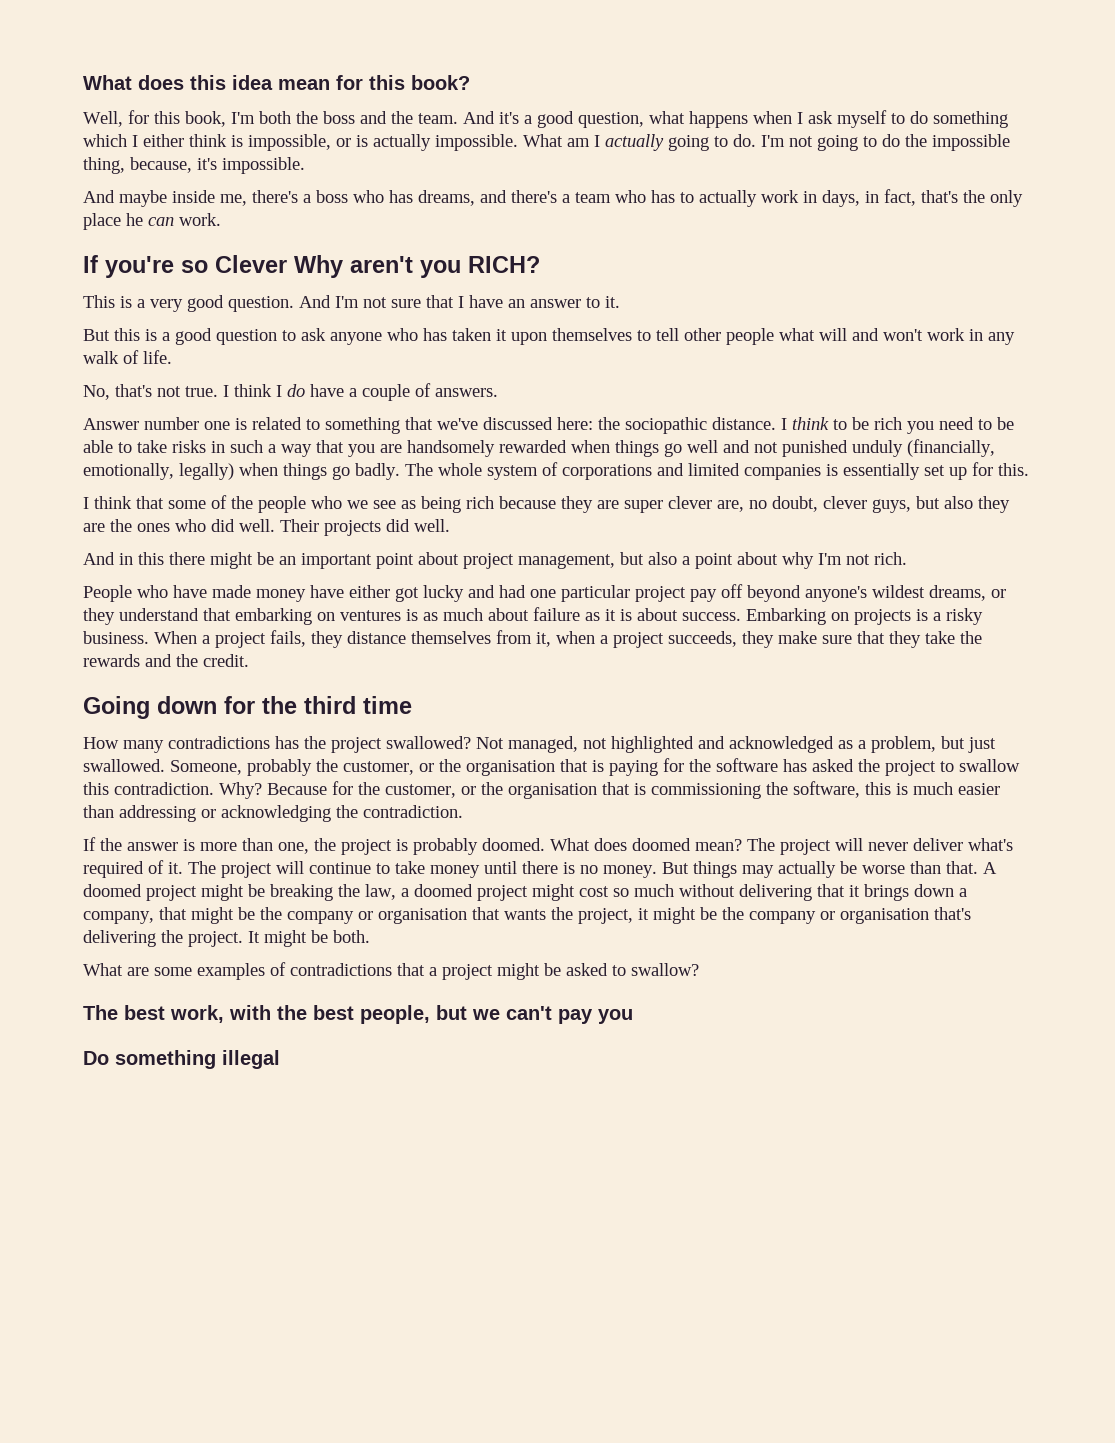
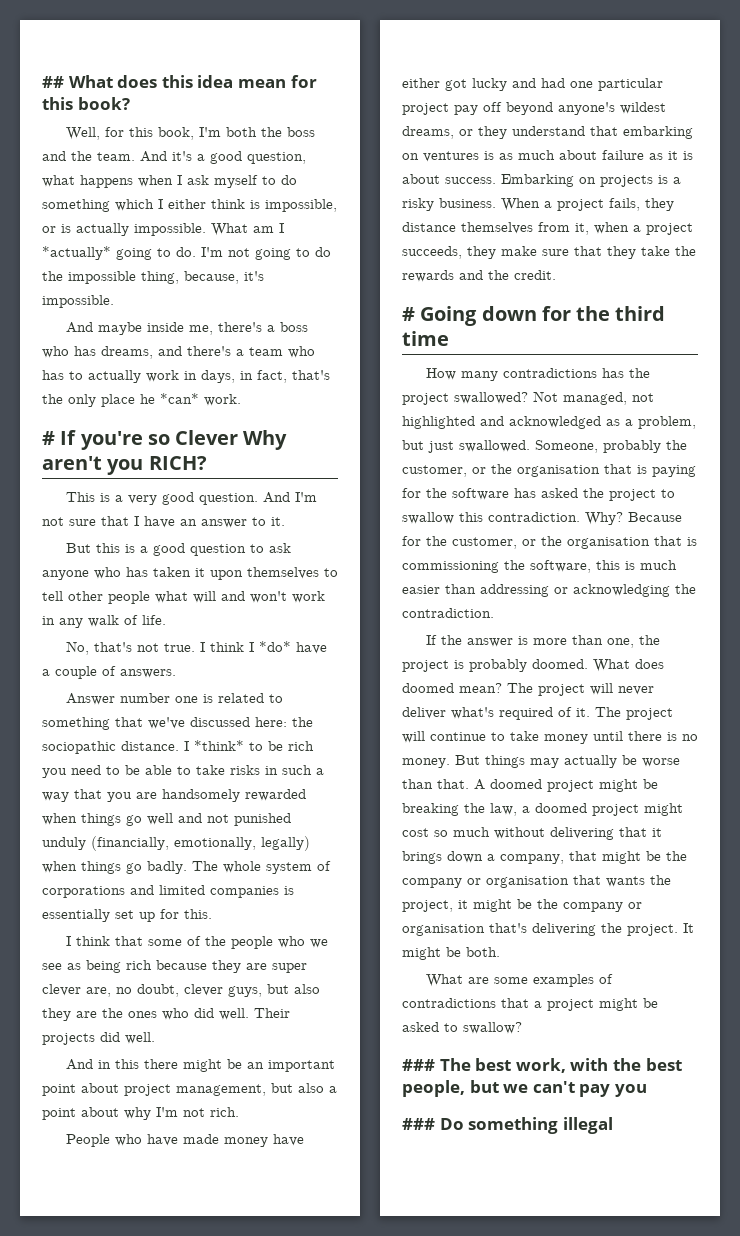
- What does this idea mean for this book?
+ ## What does this idea mean for this book?
- What am I actually going to do.
+ What am I *actually* going to do.
- And maybe inside me, there's a boss who has dreams, and there's a team who has to actually work in days, in fact, that's the only place he can work.
+ And maybe inside me, there's a boss who has dreams, and there's a team who has to actually work in days, in fact, that's the only place he *can* work.
- If you're so Clever Why aren't you RICH?
+ # If you're so Clever Why aren't you RICH?
- I think I do have a couple of answers.
+ I think I *do* have a couple of answers.
- I think to be rich you need to be able to take risks in such a way that you are handsomely rewarded when things go well and not punished unduly (financially, emotionally, legally) when things go badly.
+ I *think* to be rich you need to be able to take risks in such a way that you are handsomely rewarded when things go well and not punished unduly (financially, emotionally, legally) when things go badly.
- Going down for the third time
+ # Going down for the third time
- The best work, with the best people, but we can't pay you
+ ### The best work, with the best people, but we can't pay you
- Do something illegal
+ ### Do something illegal

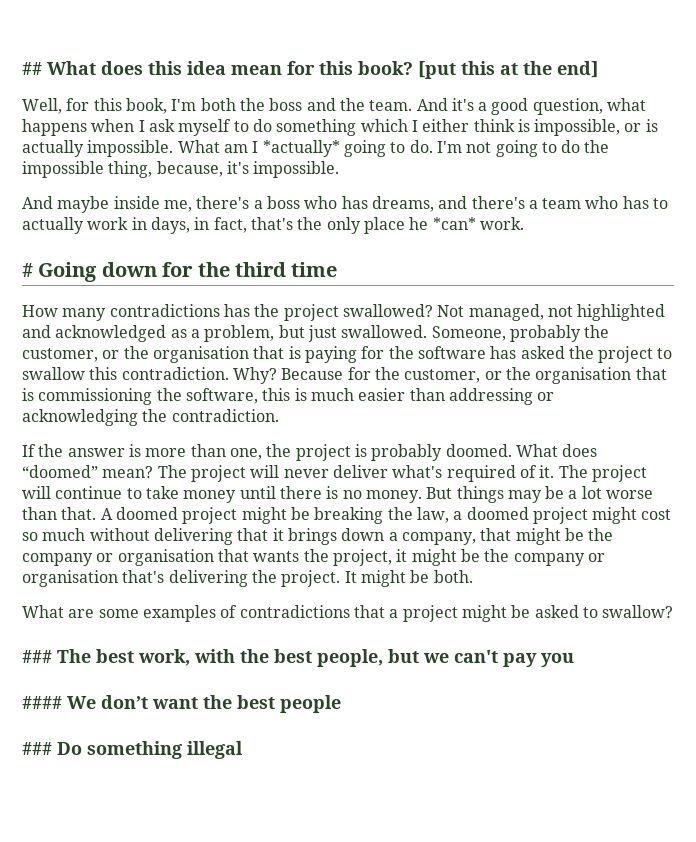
+ [put this at the end]
- # If you're so Clever Why aren't you RICH?
- This is a very good question. And I'm not sure that I have an answer to it.
- But this is a good question to ask anyone who has taken it upon themselves to tell other people what will and won't work in any walk of life.
- No, that's not true. I think I *do* have a couple of answers.
- Answer number one is related to something that we've discussed here: the sociopathic distance. I *think* to be rich you need to be able to take risks in such a way that you are handsomely rewarded when things go well and not punished unduly (financially, emotionally, legally) when things go badly. The whole system of corporations and limited companies is essentially set up for this.
- I think that some of the people who we see as being rich because they are super clever are, no doubt, clever guys, but also they are the ones who did well. Their projects did well.
- And in this there might be an important point about project management, but also a point about why I'm not rich.
- People who have made money have either got lucky and had one particular project pay off beyond anyone's wildest dreams, or they understand that embarking on ventures is as much about failure as it is about success. Embarking on projects is a risky business. When a project fails, they distance themselves from it, when a project succeeds, they make sure that they take the rewards and the credit.
- What does doomed mean?
+ What does “doomed” mean?
- But things may actually be worse than that.
+ But things may be a lot worse than that.
+ #### We don’t want the best people

